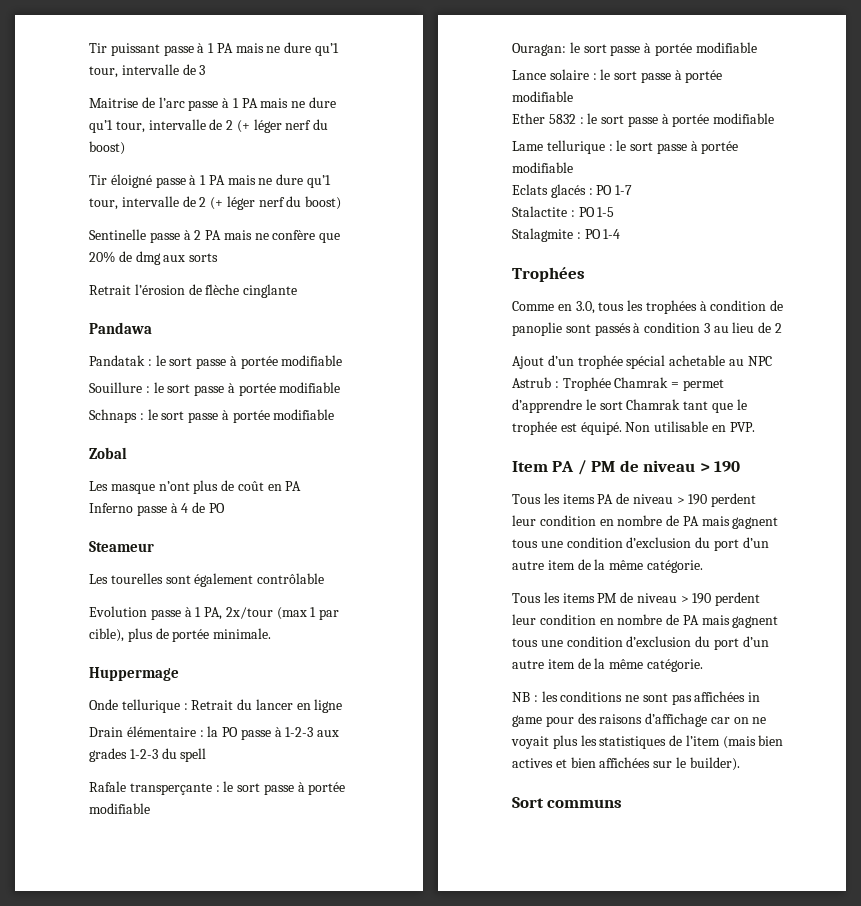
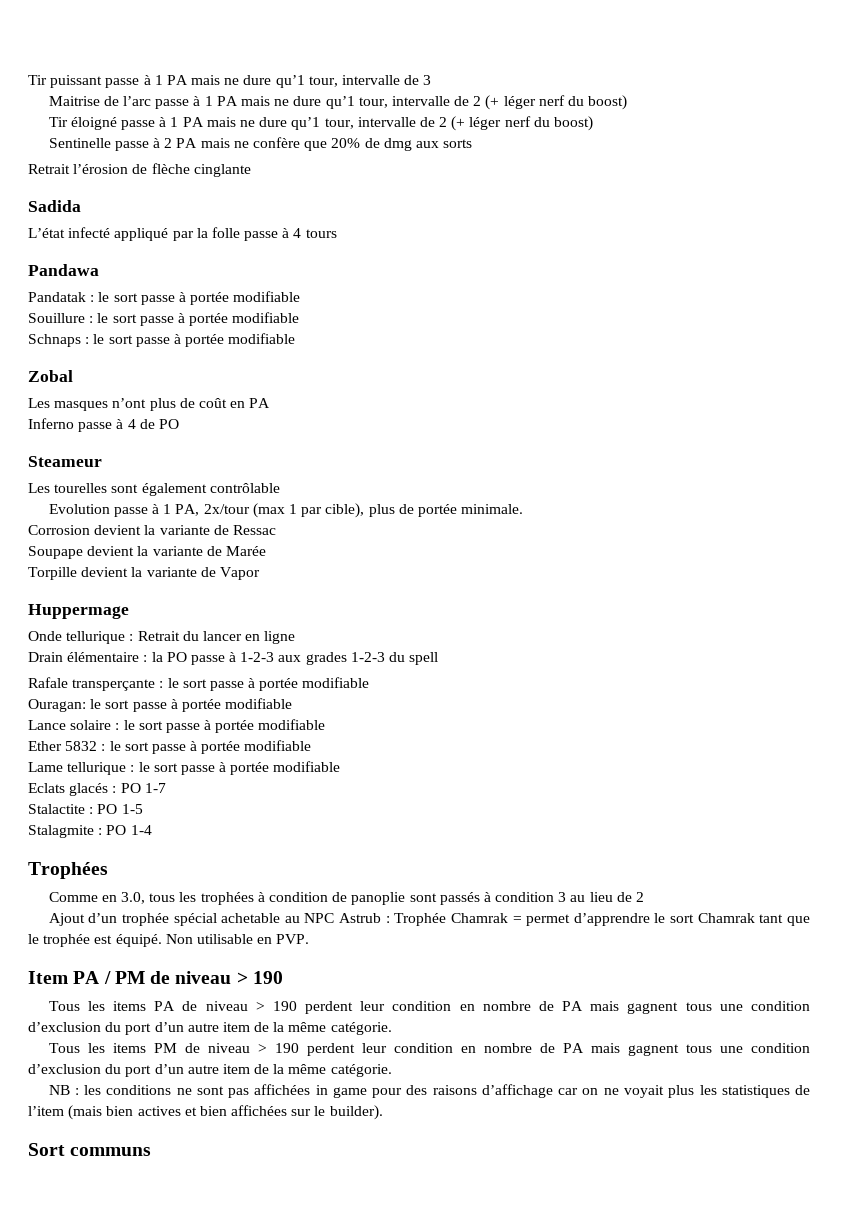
+ Sadida
+ L’état infecté appliqué par la folle passe à 4 tours
- Les masque n’ont plus de coût en PA
+ Les masques n’ont plus de coût en PA
+ Corrosion devient la variante de Ressac
+ Soupape devient la variante de Marée
+ Torpille devient la variante de Vapor

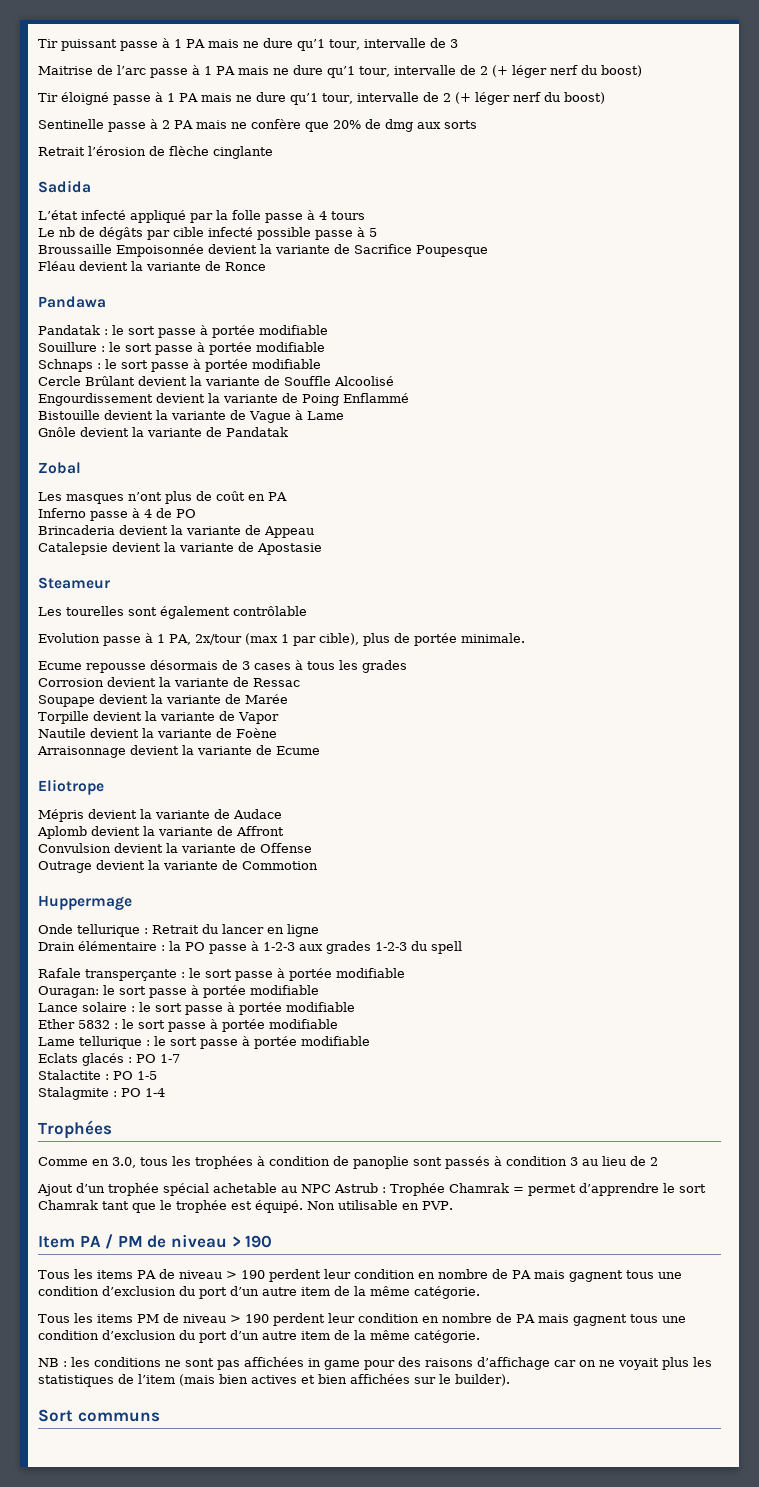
+ Le nb de dégâts par cible infecté possible passe à 5
+ Broussaille Empoisonnée devient la variante de Sacrifice Poupesque
+ Fléau devient la variante de Ronce
+ Cercle Brûlant devient la variante de Souffle Alcoolisé
+ Engourdissement devient la variante de Poing Enflammé
+ Bistouille devient la variante de Vague à Lame
+ Gnôle devient la variante de Pandatak
+ Brincaderia devient la variante de Appeau
+ Catalepsie devient la variante de Apostasie
+ Ecume repousse désormais de 3 cases à tous les grades
+ Nautile devient la variante de Foène
+ Arraisonnage devient la variante de Ecume
+ Eliotrope
+ Mépris devient la variante de Audace
+ Aplomb devient la variante de Affront
+ Convulsion devient la variante de Offense
+ Outrage devient la variante de Commotion

